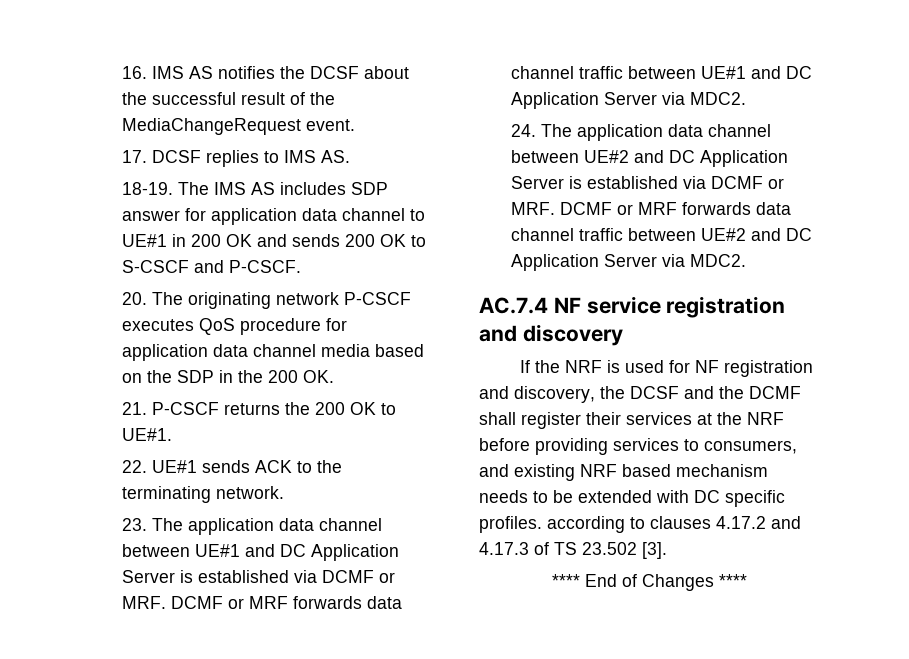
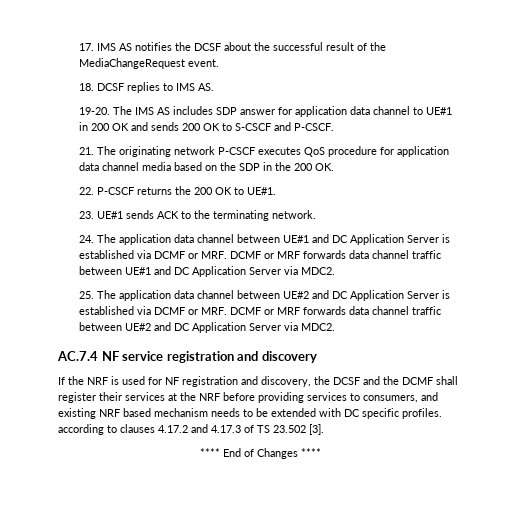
- 16. IMS AS notifies the DCSF about the successful result of the MediaChangeRequest event.
+ 17. IMS AS notifies the DCSF about the successful result of the MediaChangeRequest event.
- 17. DCSF replies to IMS AS.
+ 18. DCSF replies to IMS AS.
- 18-19.
+ 19-20.
- 20. The originating network P-CSCF executes QoS procedure for application data channel media based on the SDP in the 200 OK.
+ 21. The originating network P-CSCF executes QoS procedure for application data channel media based on the SDP in the 200 OK.
- 21. P-CSCF returns the 200 OK to UE#1.
+ 22. P-CSCF returns the 200 OK to UE#1.
- 22. UE#1 sends ACK to the terminating network.
+ 23. UE#1 sends ACK to the terminating network.
- 23. The application data channel between UE#1 and DC Application Server is established via DCMF or MRF. DCMF or MRF forwards data channel traffic between UE#1 and DC Application Server via MDC2.
+ 24. The application data channel between UE#1 and DC Application Server is established via DCMF or MRF. DCMF or MRF forwards data channel traffic between UE#1 and DC Application Server via MDC2.
- 24. The application data channel between UE#2 and DC Application Server is established via DCMF or MRF. DCMF or MRF forwards data channel traffic between UE#2 and DC Application Server via MDC2.
+ 25. The application data channel between UE#2 and DC Application Server is established via DCMF or MRF. DCMF or MRF forwards data channel traffic between UE#2 and DC Application Server via MDC2.

